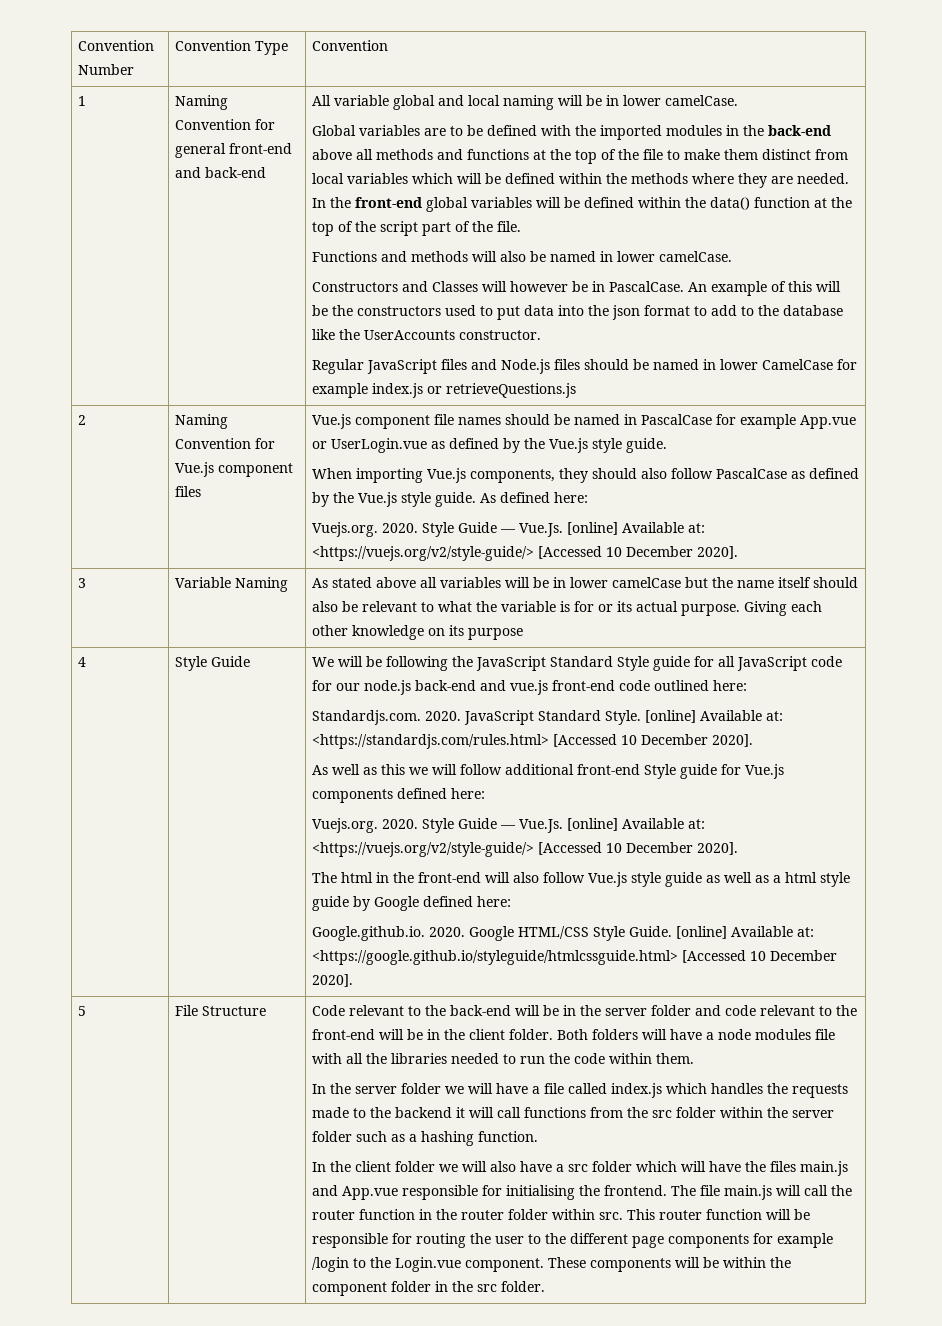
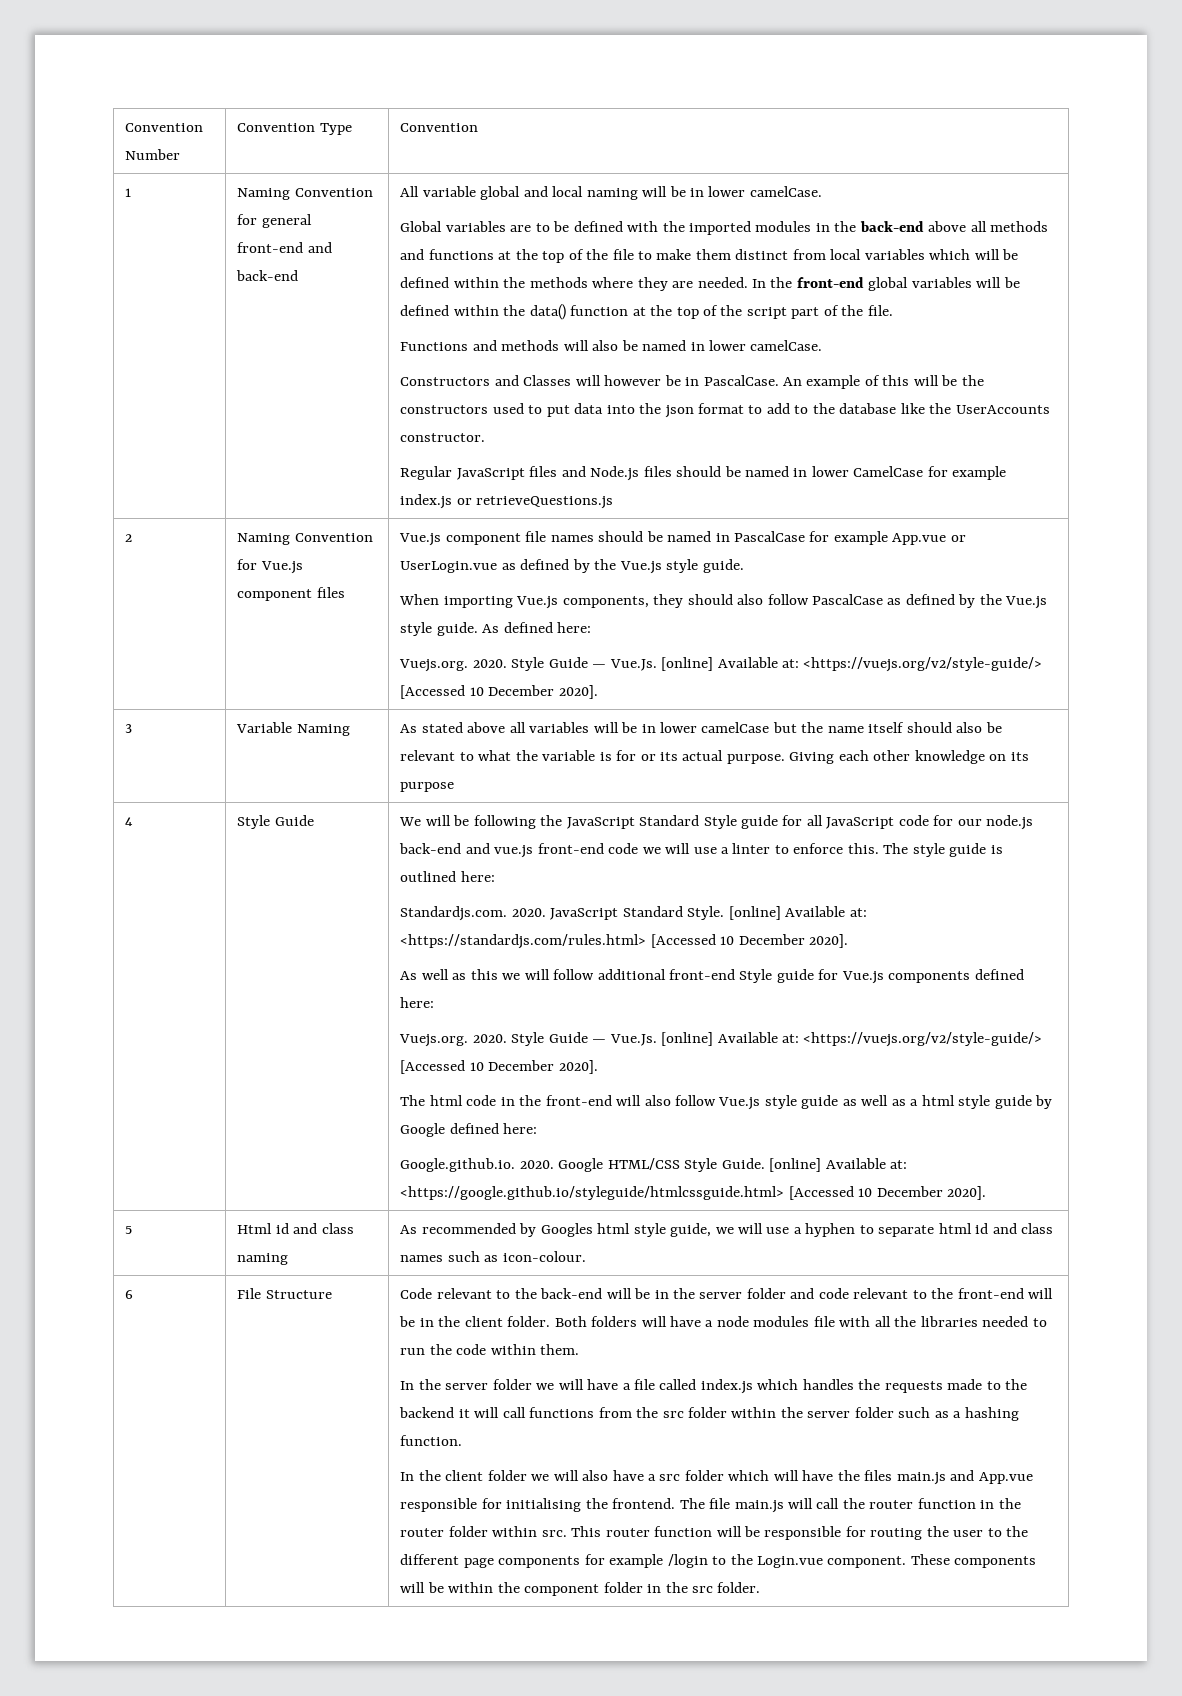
- We will be following the JavaScript Standard Style guide for all JavaScript code for our node.js back-end and vue.js front-end code outlined here:
+ We will be following the JavaScript Standard Style guide for all JavaScript code for our node.js back-end and vue.js front-end code we will use a linter to enforce this. The style guide is outlined here:
- The html in the front-end will also follow Vue.js style guide as well as a html style guide by Google defined here:
+ The html code in the front-end will also follow Vue.js style guide as well as a html style guide by Google defined here:
+ Html id and class naming | As recommended by Googles html style guide, we will use a hyphen to separate html id and class names such as icon-colour.
+ 6

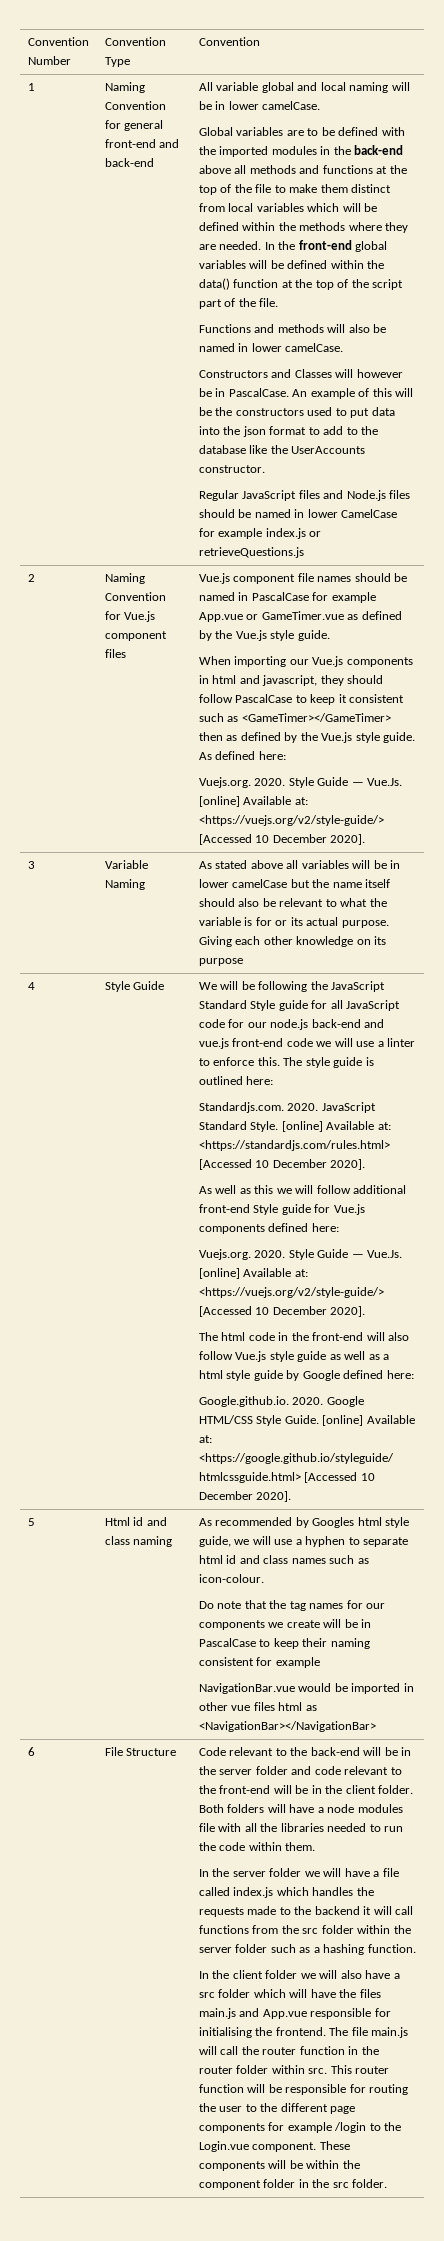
- Vue.js component file names should be named in PascalCase for example App.vue or UserLogin.vue as defined by the Vue.js style guide.
+ Vue.js component file names should be named in PascalCase for example App.vue or GameTimer.vue as defined by the Vue.js style guide.
- When importing Vue.js components, they should also follow PascalCase as defined by the Vue.js style guide.
+ When importing our Vue.js components in html and javascript, they should follow PascalCase to keep it consistent such as <GameTimer></GameTimer> then as defined by the Vue.js style guide.
+ Do note that the tag names for our components we create will be in PascalCase to keep their naming consistent for example
+ NavigationBar.vue would be imported in other vue files html as <NavigationBar></NavigationBar>

